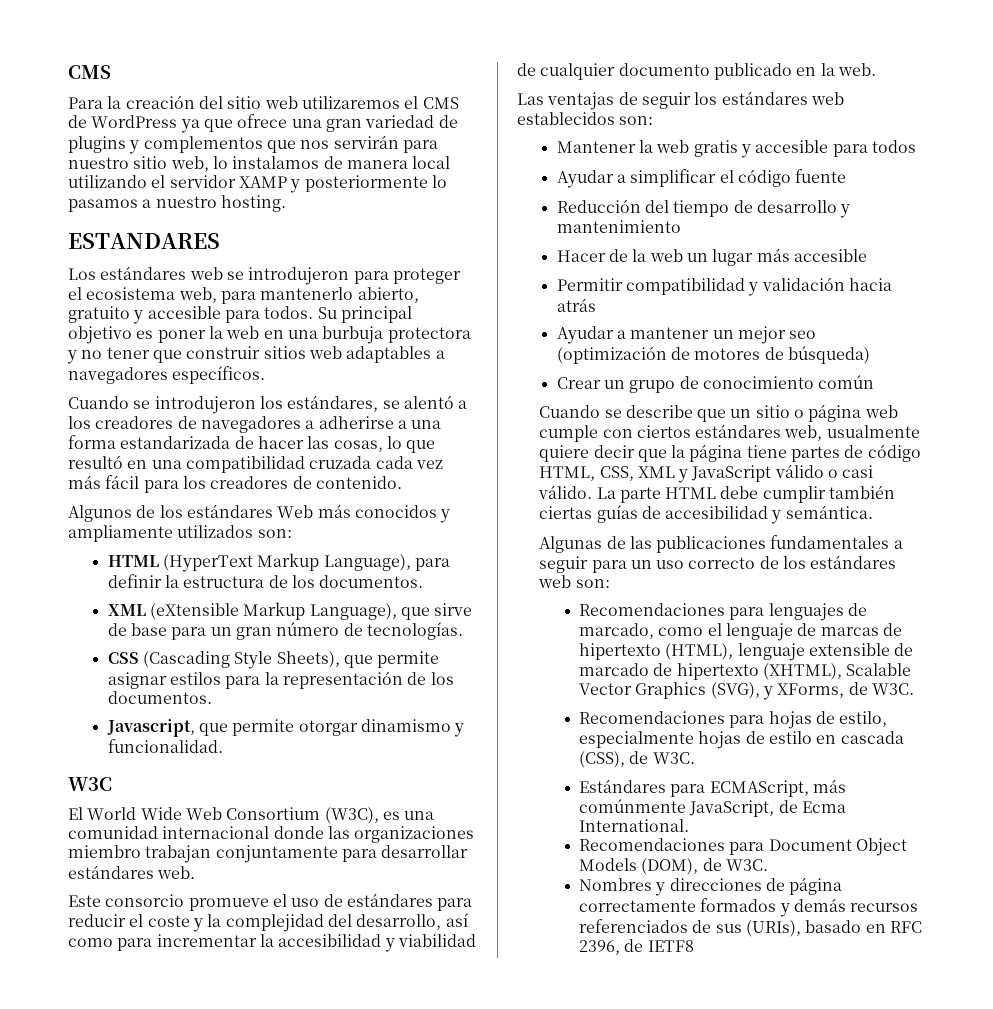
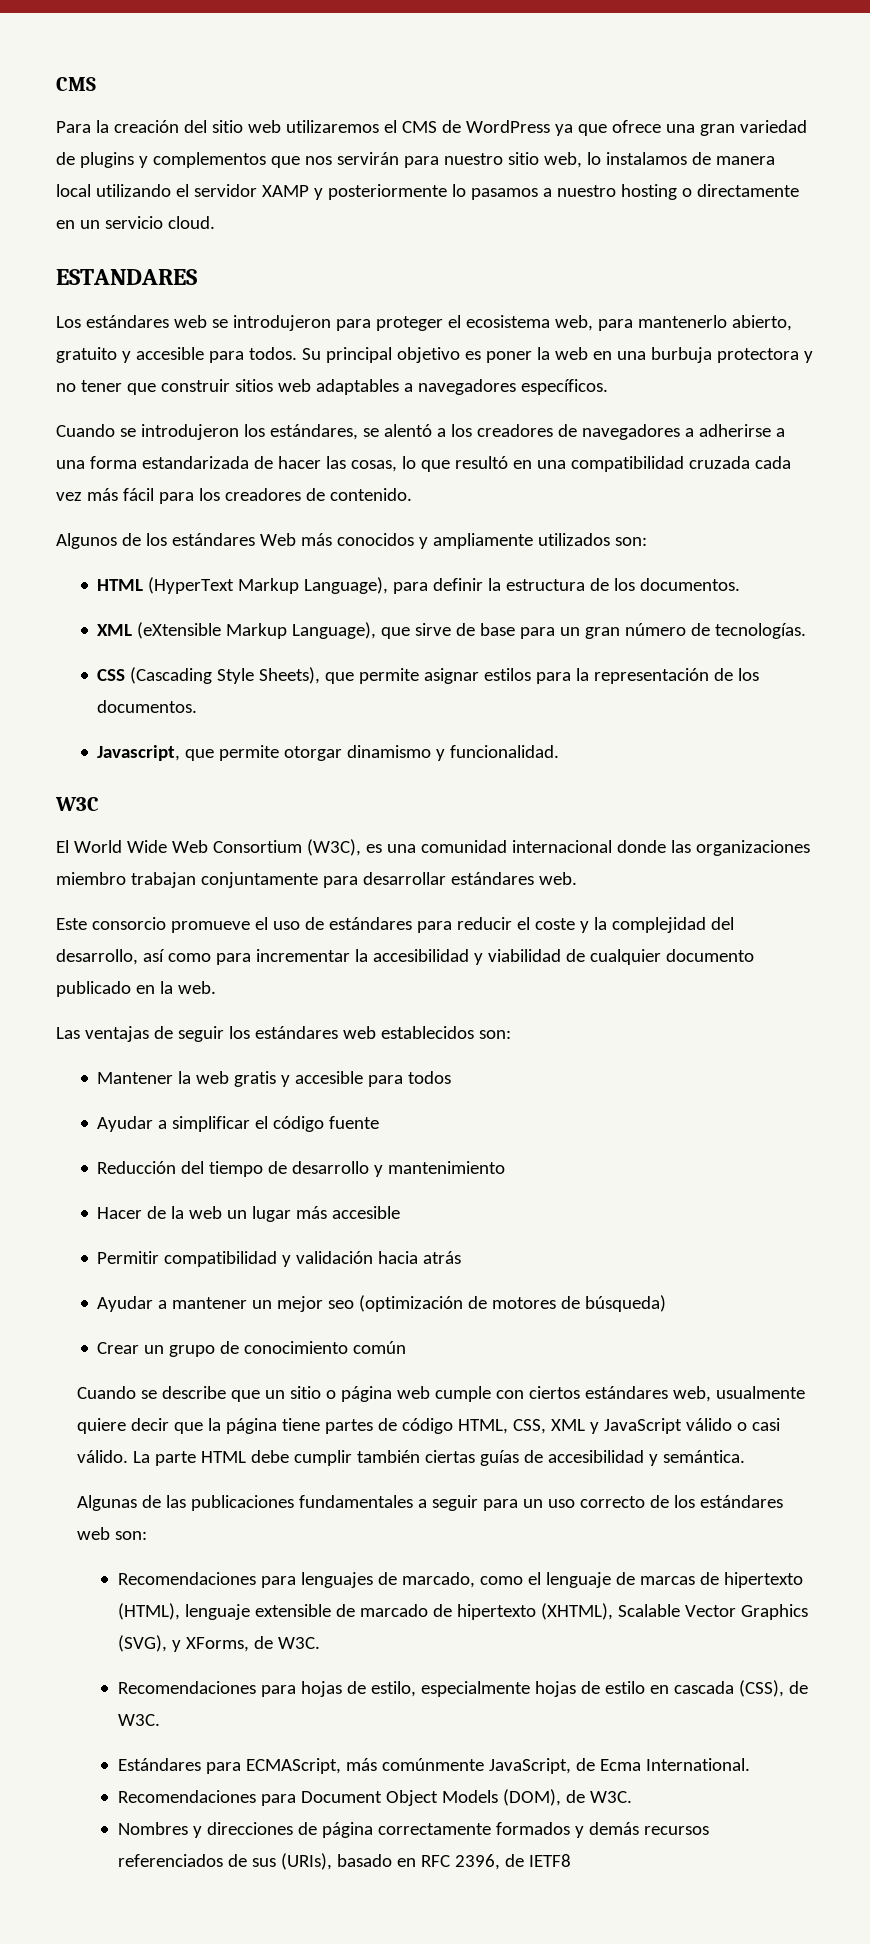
- Para la creación del sitio web utilizaremos el CMS de WordPress ya que ofrece una gran variedad de plugins y complementos que nos servirán para nuestro sitio web, lo instalamos de manera local utilizando el servidor XAMP y posteriormente lo pasamos a nuestro hosting.
+ Para la creación del sitio web utilizaremos el CMS de WordPress ya que ofrece una gran variedad de plugins y complementos que nos servirán para nuestro sitio web, lo instalamos de manera local utilizando el servidor XAMP y posteriormente lo pasamos a nuestro hosting o directamente en un servicio cloud.

